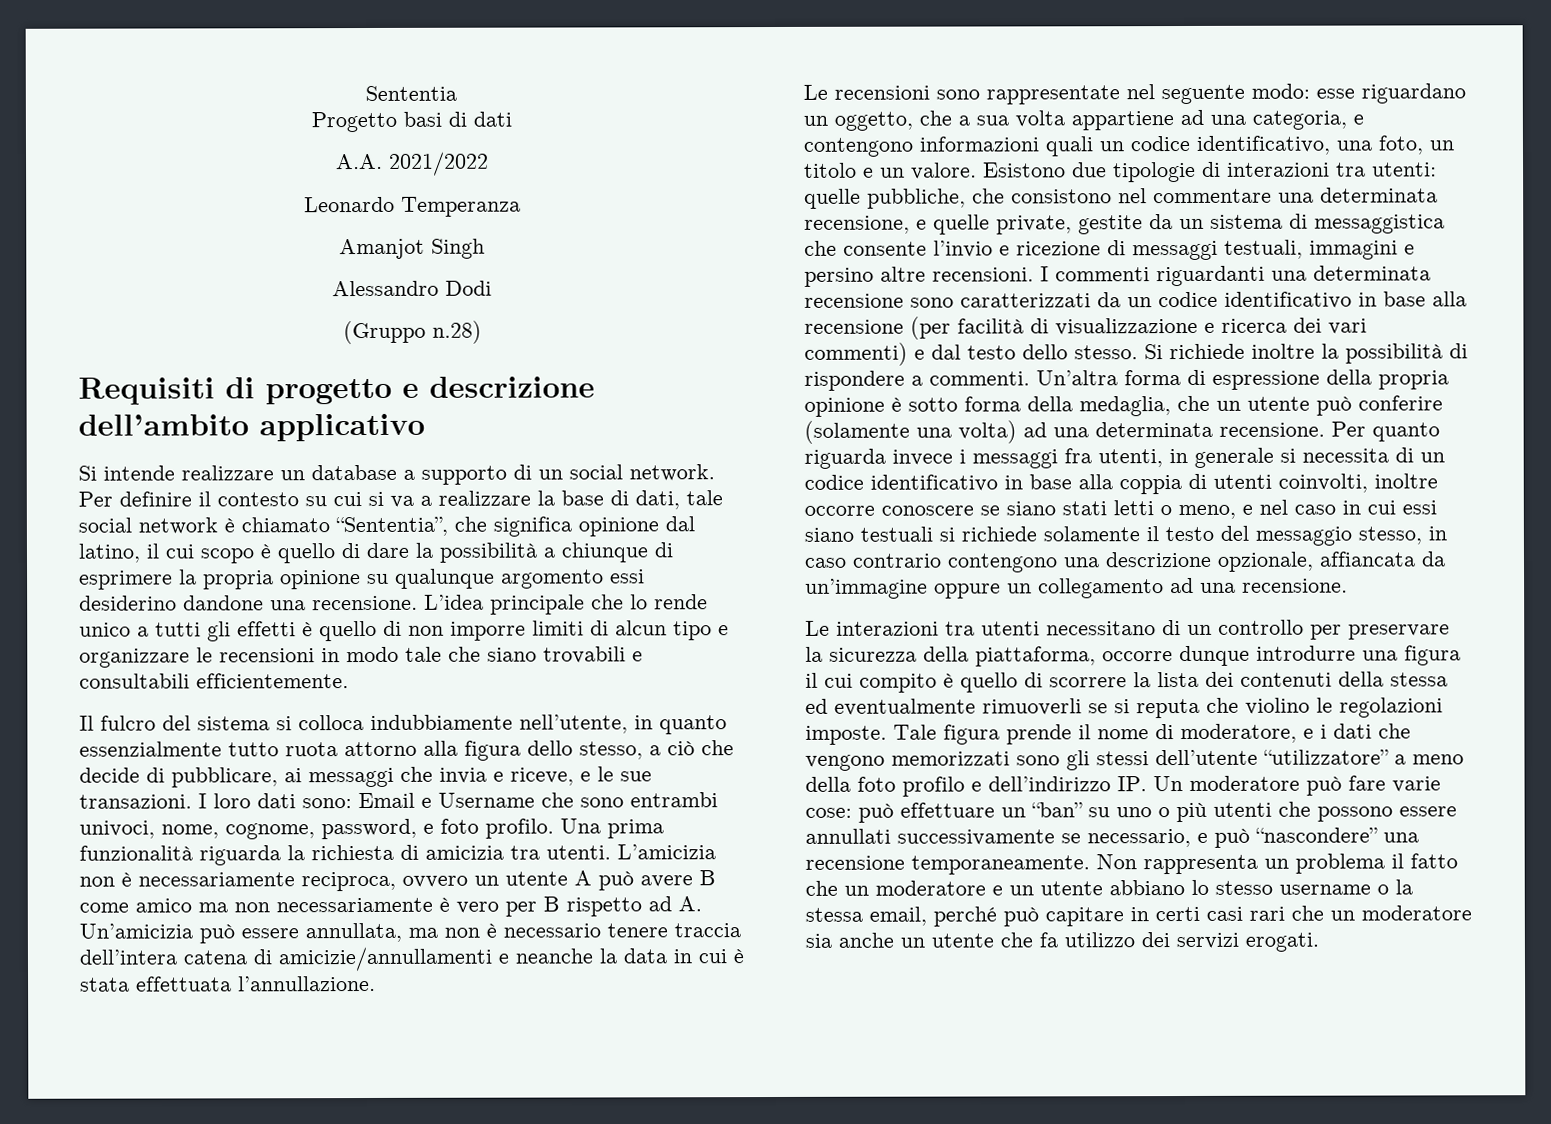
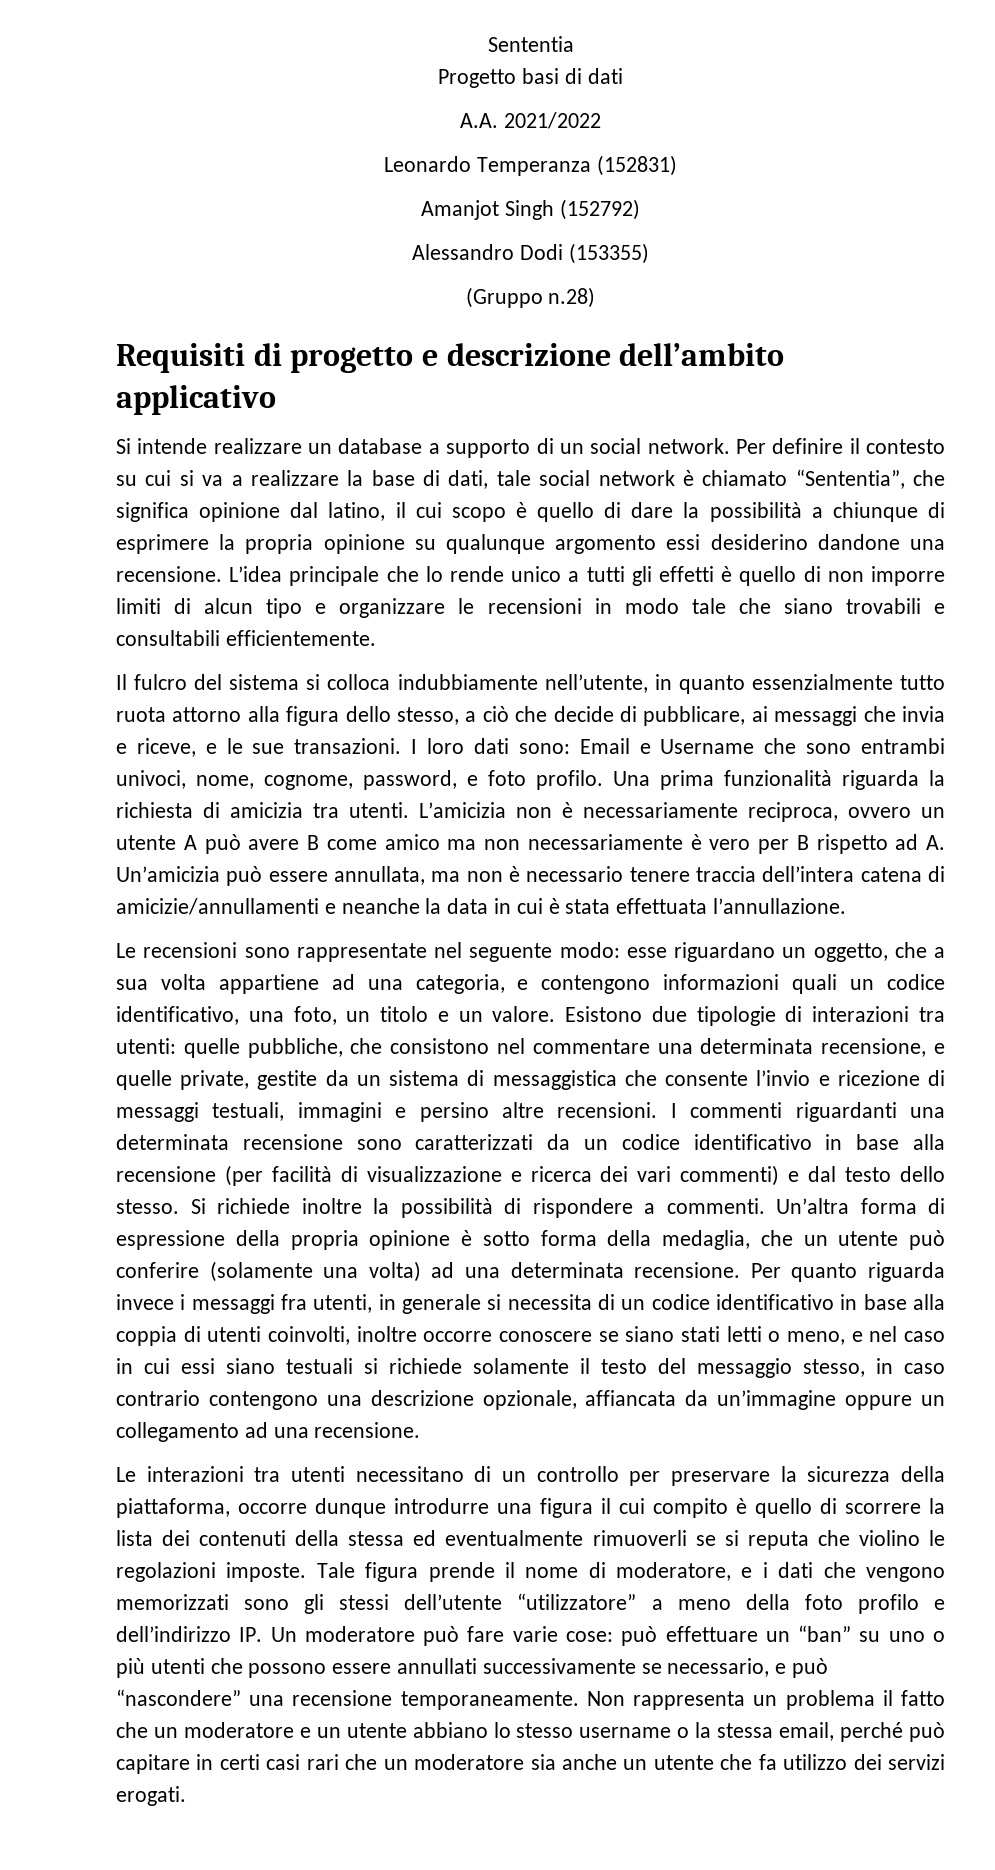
- Leonardo Temperanza
+ Leonardo Temperanza (152831)
- Amanjot Singh
+ Amanjot Singh (152792)
- Alessandro Dodi
+ Alessandro Dodi (153355)

